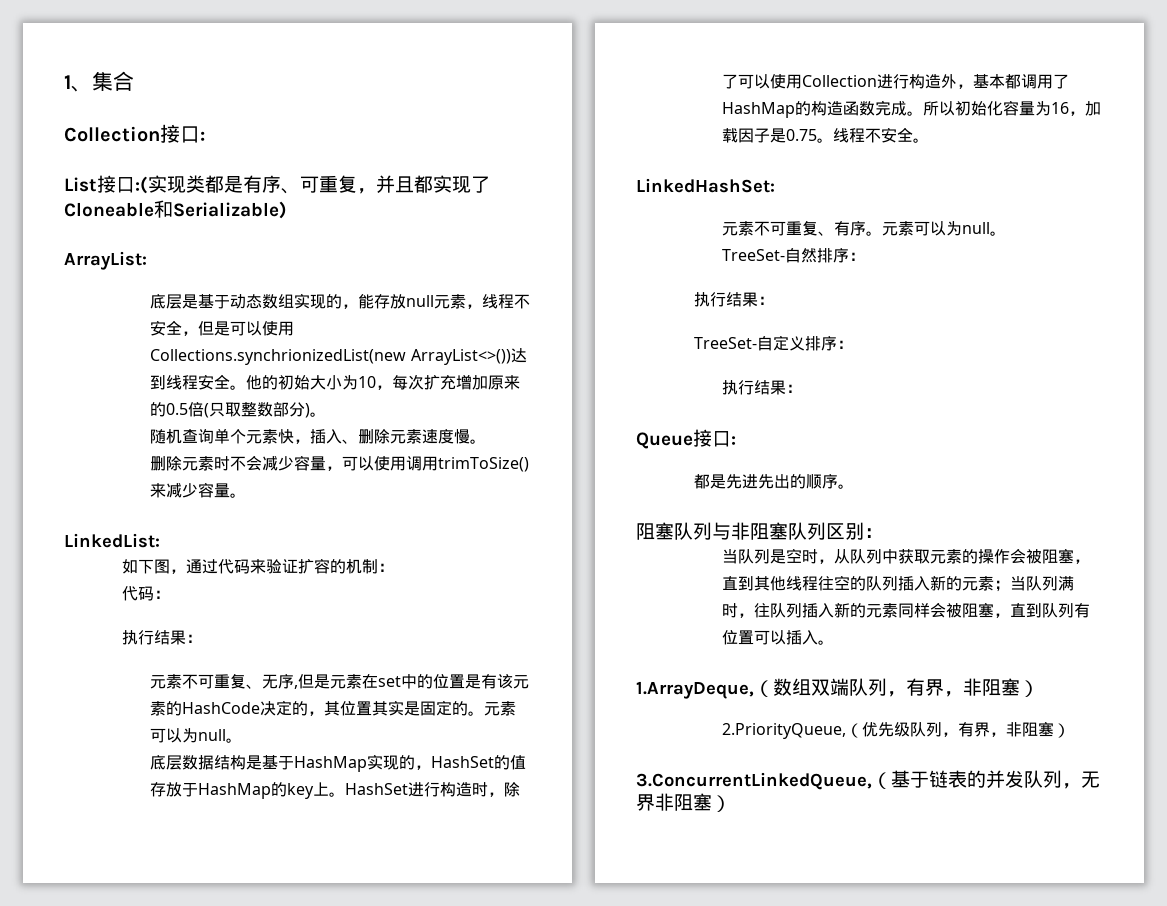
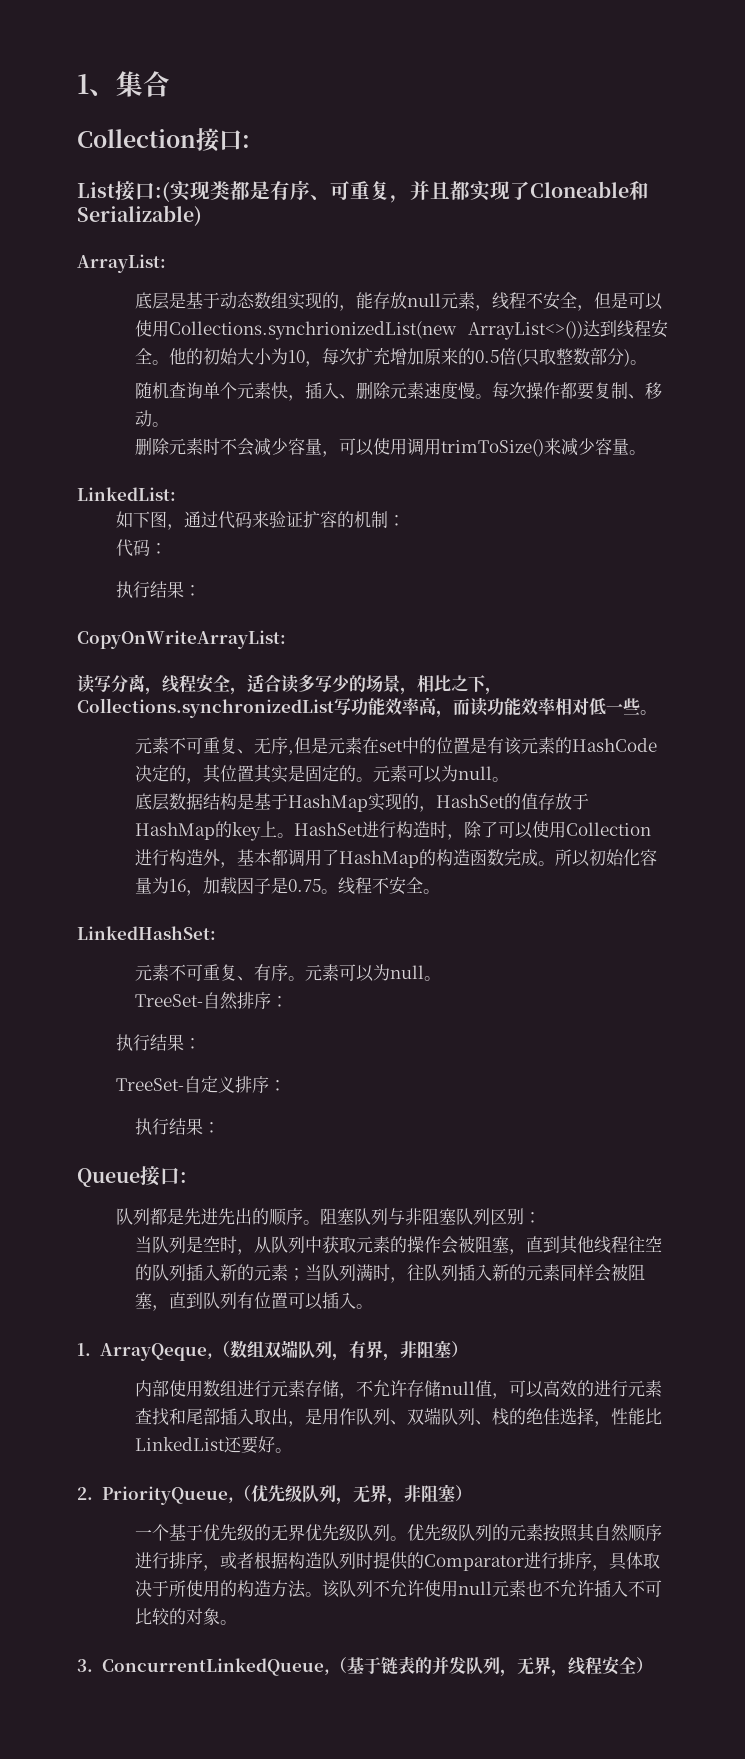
+ 每次操作都要复制、移动。
+ CopyOnWriteArrayList:
+ 读写分离，线程安全，适合读多写少的场景，相比之下，Collections.synchronizedList写功能效率高，而读功能效率相对低一些。
- 都是先进先出的顺序。
- 阻塞队列与非阻塞队列区别：
+ 队列都是先进先出的顺序。阻塞队列与非阻塞队列区别：
- 1.ArrayDeque,（数组双端队列，有界，非阻塞）
+ 1. ArrayQeque,（数组双端队列，有界，非阻塞）
- 2.PriorityQueue,（优先级队列，有界，非阻塞）
- 3.ConcurrentLinkedQueue,（基于链表的并发队列，无界非阻塞）
+ 内部使用数组进行元素存储，不允许存储null值，可以高效的进行元素查找和尾部插入取出，是用作队列、双端队列、栈的绝佳选择，性能比LinkedList还要好。
+ 2. PriorityQueue,（优先级队列，无界，非阻塞）
+ 一个基于优先级的无界优先级队列。优先级队列的元素按照其自然顺序进行排序，或者根据构造队列时提供的Comparator进行排序，具体取决于所使用的构造方法。该队列不允许使用null元素也不允许插入不可比较的对象。
+ 3. ConcurrentLinkedQueue,（基于链表的并发队列，无界，线程安全）

